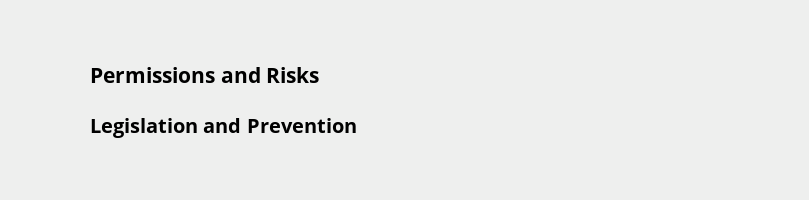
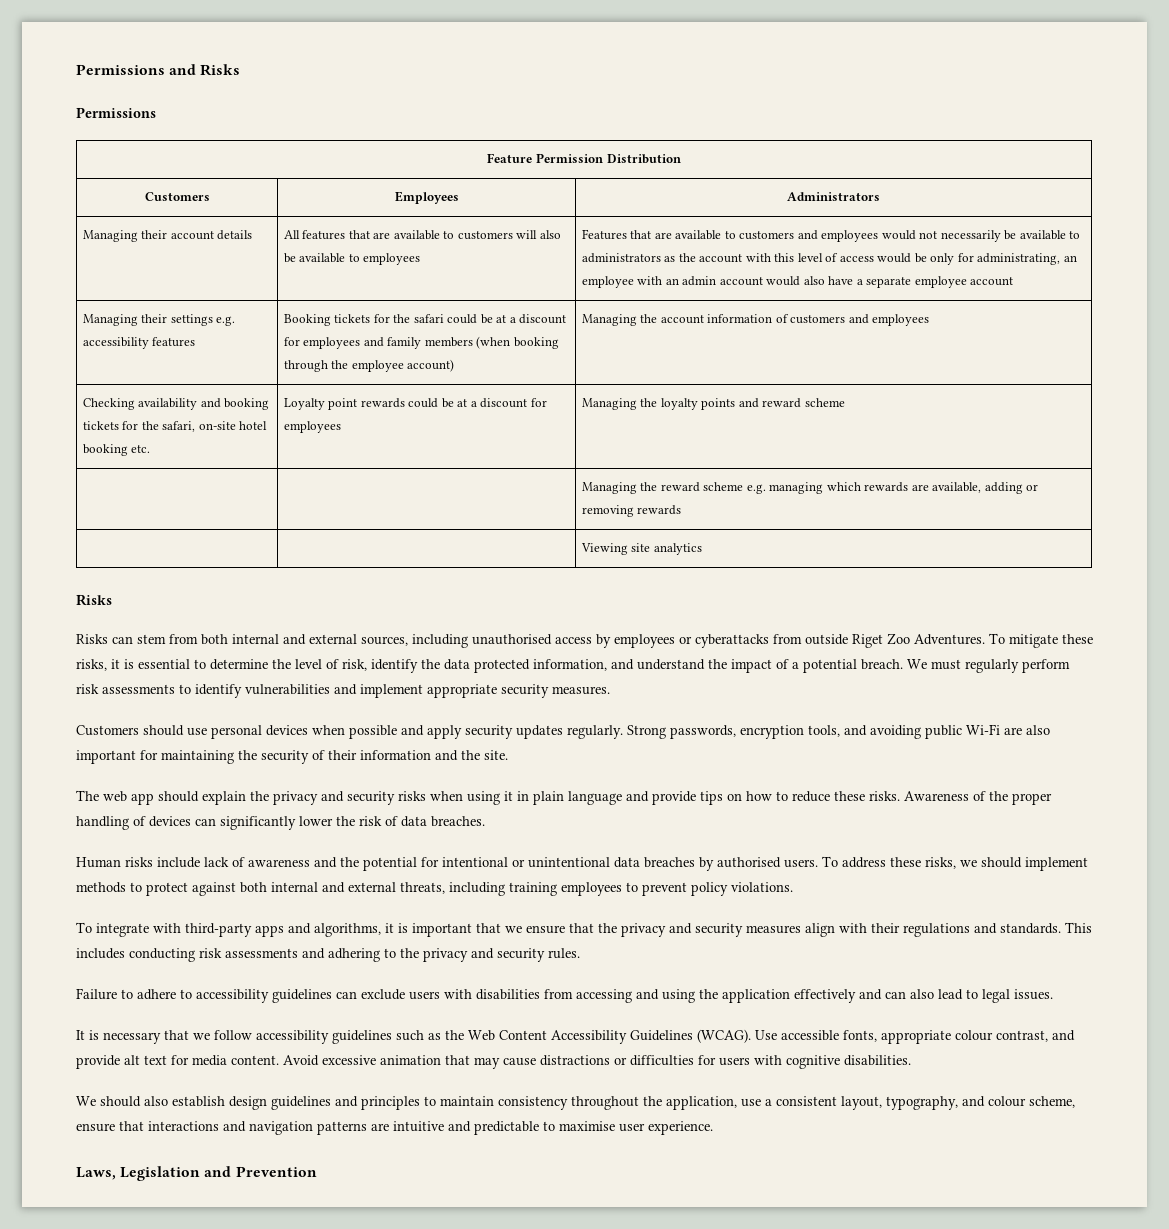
  Permissions and Risks
- Legislation and Prevention
+ Permissions
+ Feature Permission Distribution
+ Customers | Employees | Administrators
+ Managing their account details | All features that are available to customers will also be available to employees | Features that are available to customers and employees would not necessarily be available to administrators as the account with this level of access would be only for administrating, an employee with an admin account would also have a separate employee account
+ Managing their settings e.g. accessibility features | Booking tickets for the safari could be at a discount for employees and family members (when booking through the employee account) | Managing the account information of customers and employees
+ Checking availability and booking tickets for the safari, on-site hotel booking etc. | Loyalty point rewards could be at a discount for employees | Managing the loyalty points and reward scheme
+ | | Managing the reward scheme e.g. managing which rewards are available, adding or removing rewards
+ | | Viewing site analytics
+ Risks
+ Risks can stem from both internal and external sources, including unauthorised access by employees or cyberattacks from outside Riget Zoo Adventures. To mitigate these risks, it is essential to determine the level of risk, identify the data protected information, and understand the impact of a potential breach. We must regularly perform risk assessments to identify vulnerabilities and implement appropriate security measures.
+ Customers should use personal devices when possible and apply security updates regularly. Strong passwords, encryption tools, and avoiding public Wi-Fi are also important for maintaining the security of their information and the site.
+ The web app should explain the privacy and security risks when using it in plain language and provide tips on how to reduce these risks. Awareness of the proper handling of devices can significantly lower the risk of data breaches.
+ Human risks include lack of awareness and the potential for intentional or unintentional data breaches by authorised users. To address these risks, we should implement methods to protect against both internal and external threats, including training employees to prevent policy violations.
+ To integrate with third-party apps and algorithms, it is important that we ensure that the privacy and security measures align with their regulations and standards. This includes conducting risk assessments and adhering to the privacy and security rules.
+ Failure to adhere to accessibility guidelines can exclude users with disabilities from accessing and using the application effectively and can also lead to legal issues.
+ It is necessary that we follow accessibility guidelines such as the Web Content Accessibility Guidelines (WCAG). Use accessible fonts, appropriate colour contrast, and provide alt text for media content. Avoid excessive animation that may cause distractions or difficulties for users with cognitive disabilities.
+ We should also establish design guidelines and principles to maintain consistency throughout the application, use a consistent layout, typography, and colour scheme, ensure that interactions and navigation patterns are intuitive and predictable to maximise user experience.
+ Laws, Legislation and Prevention

